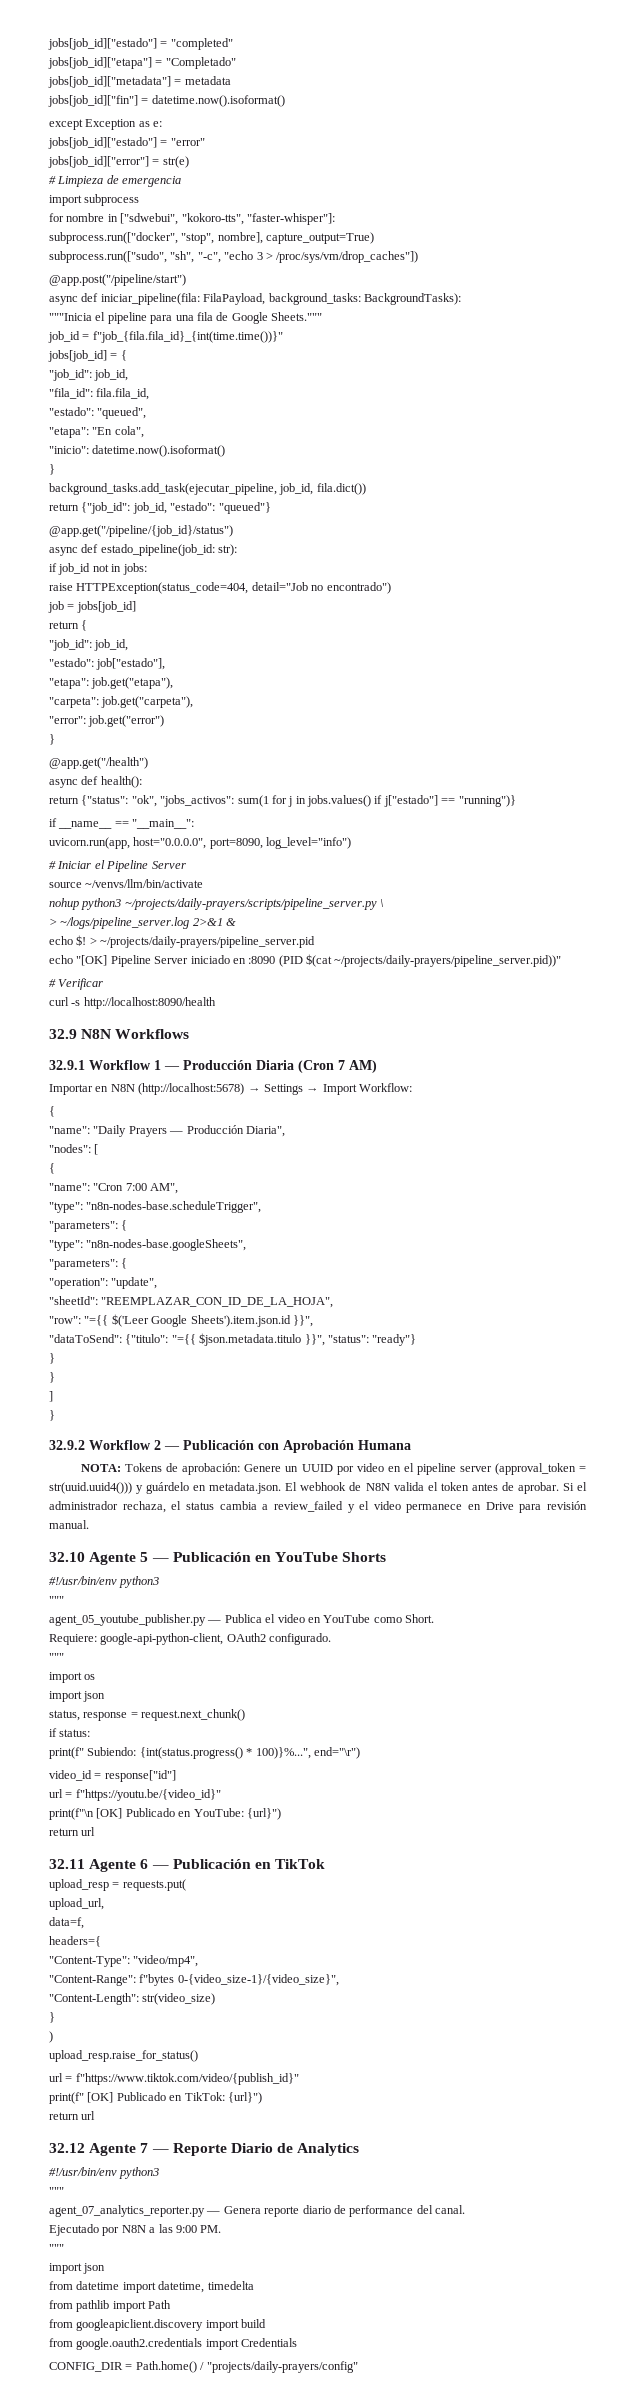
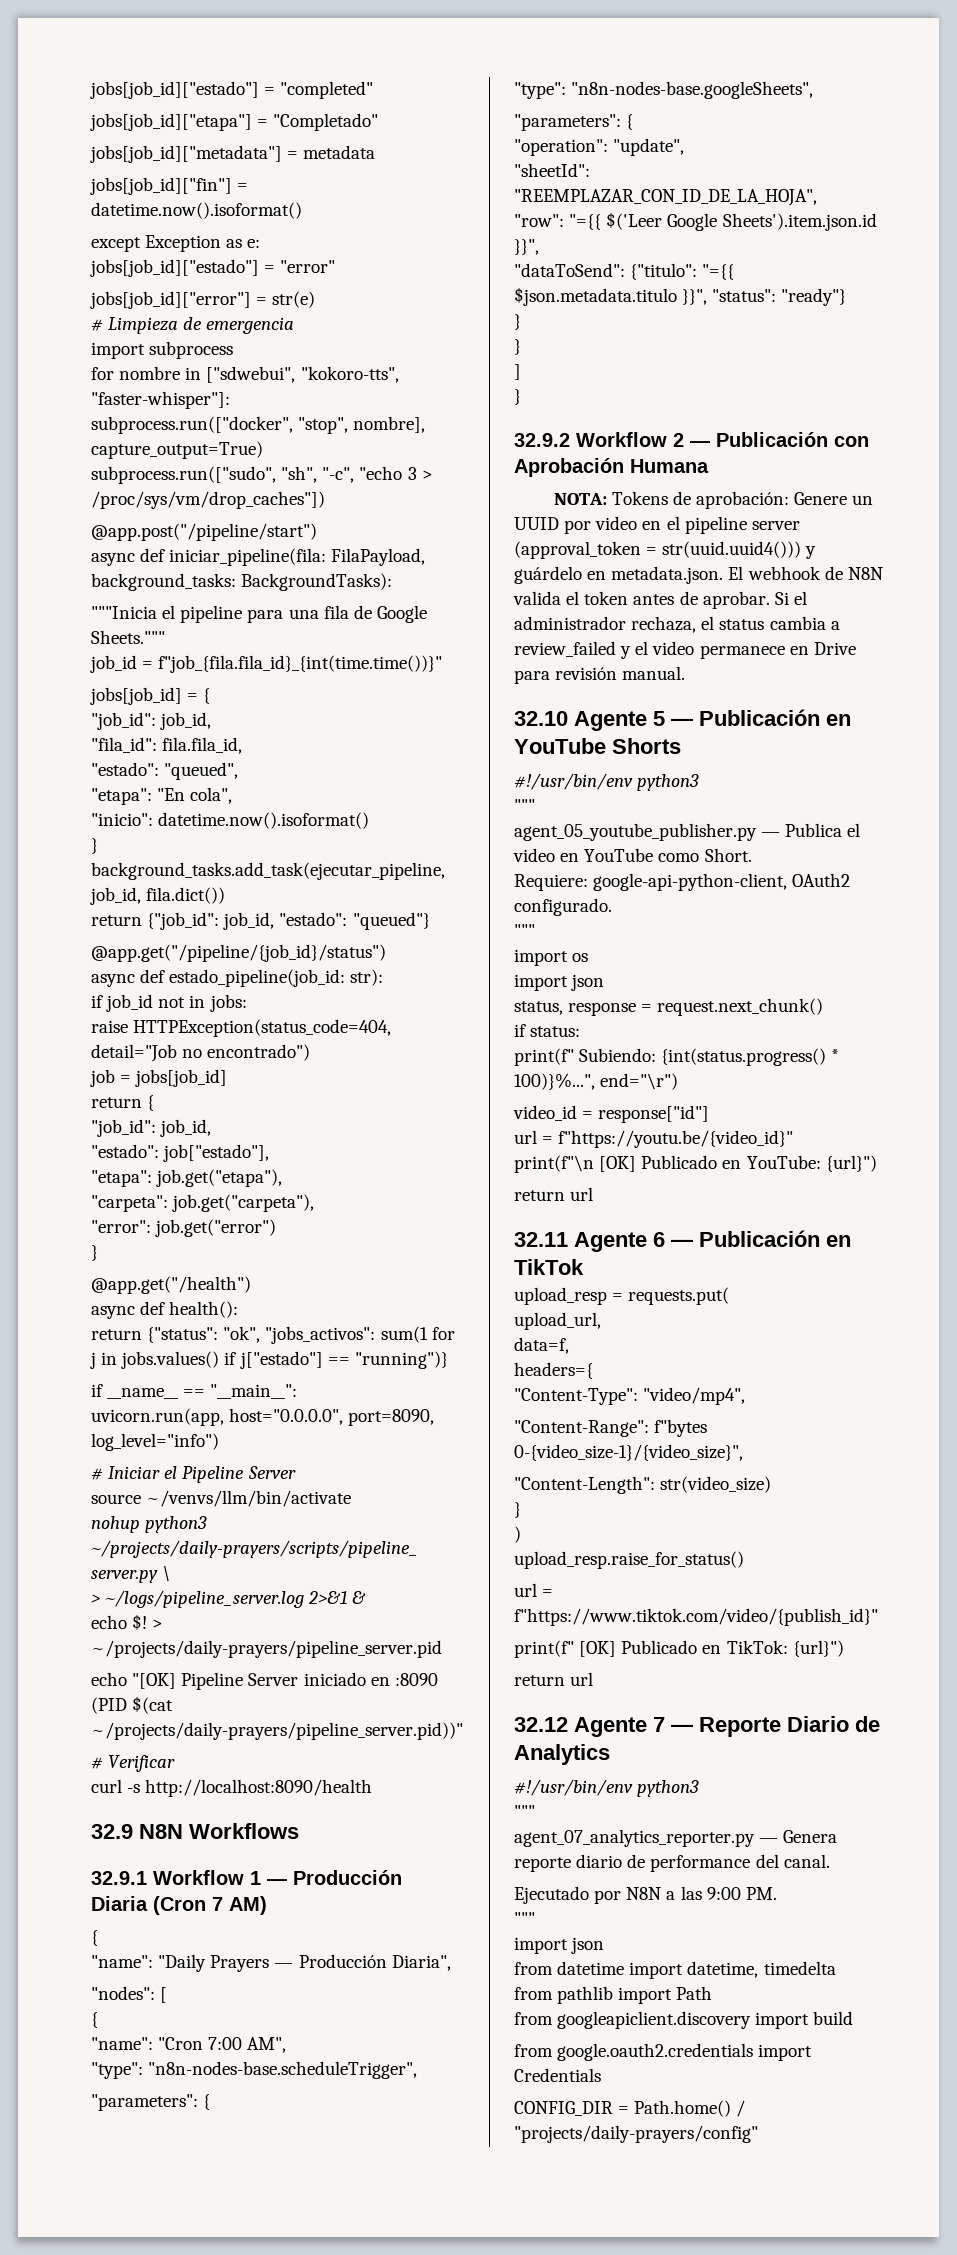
- Importar en N8N (http://localhost:5678) → Settings → Import Workflow:

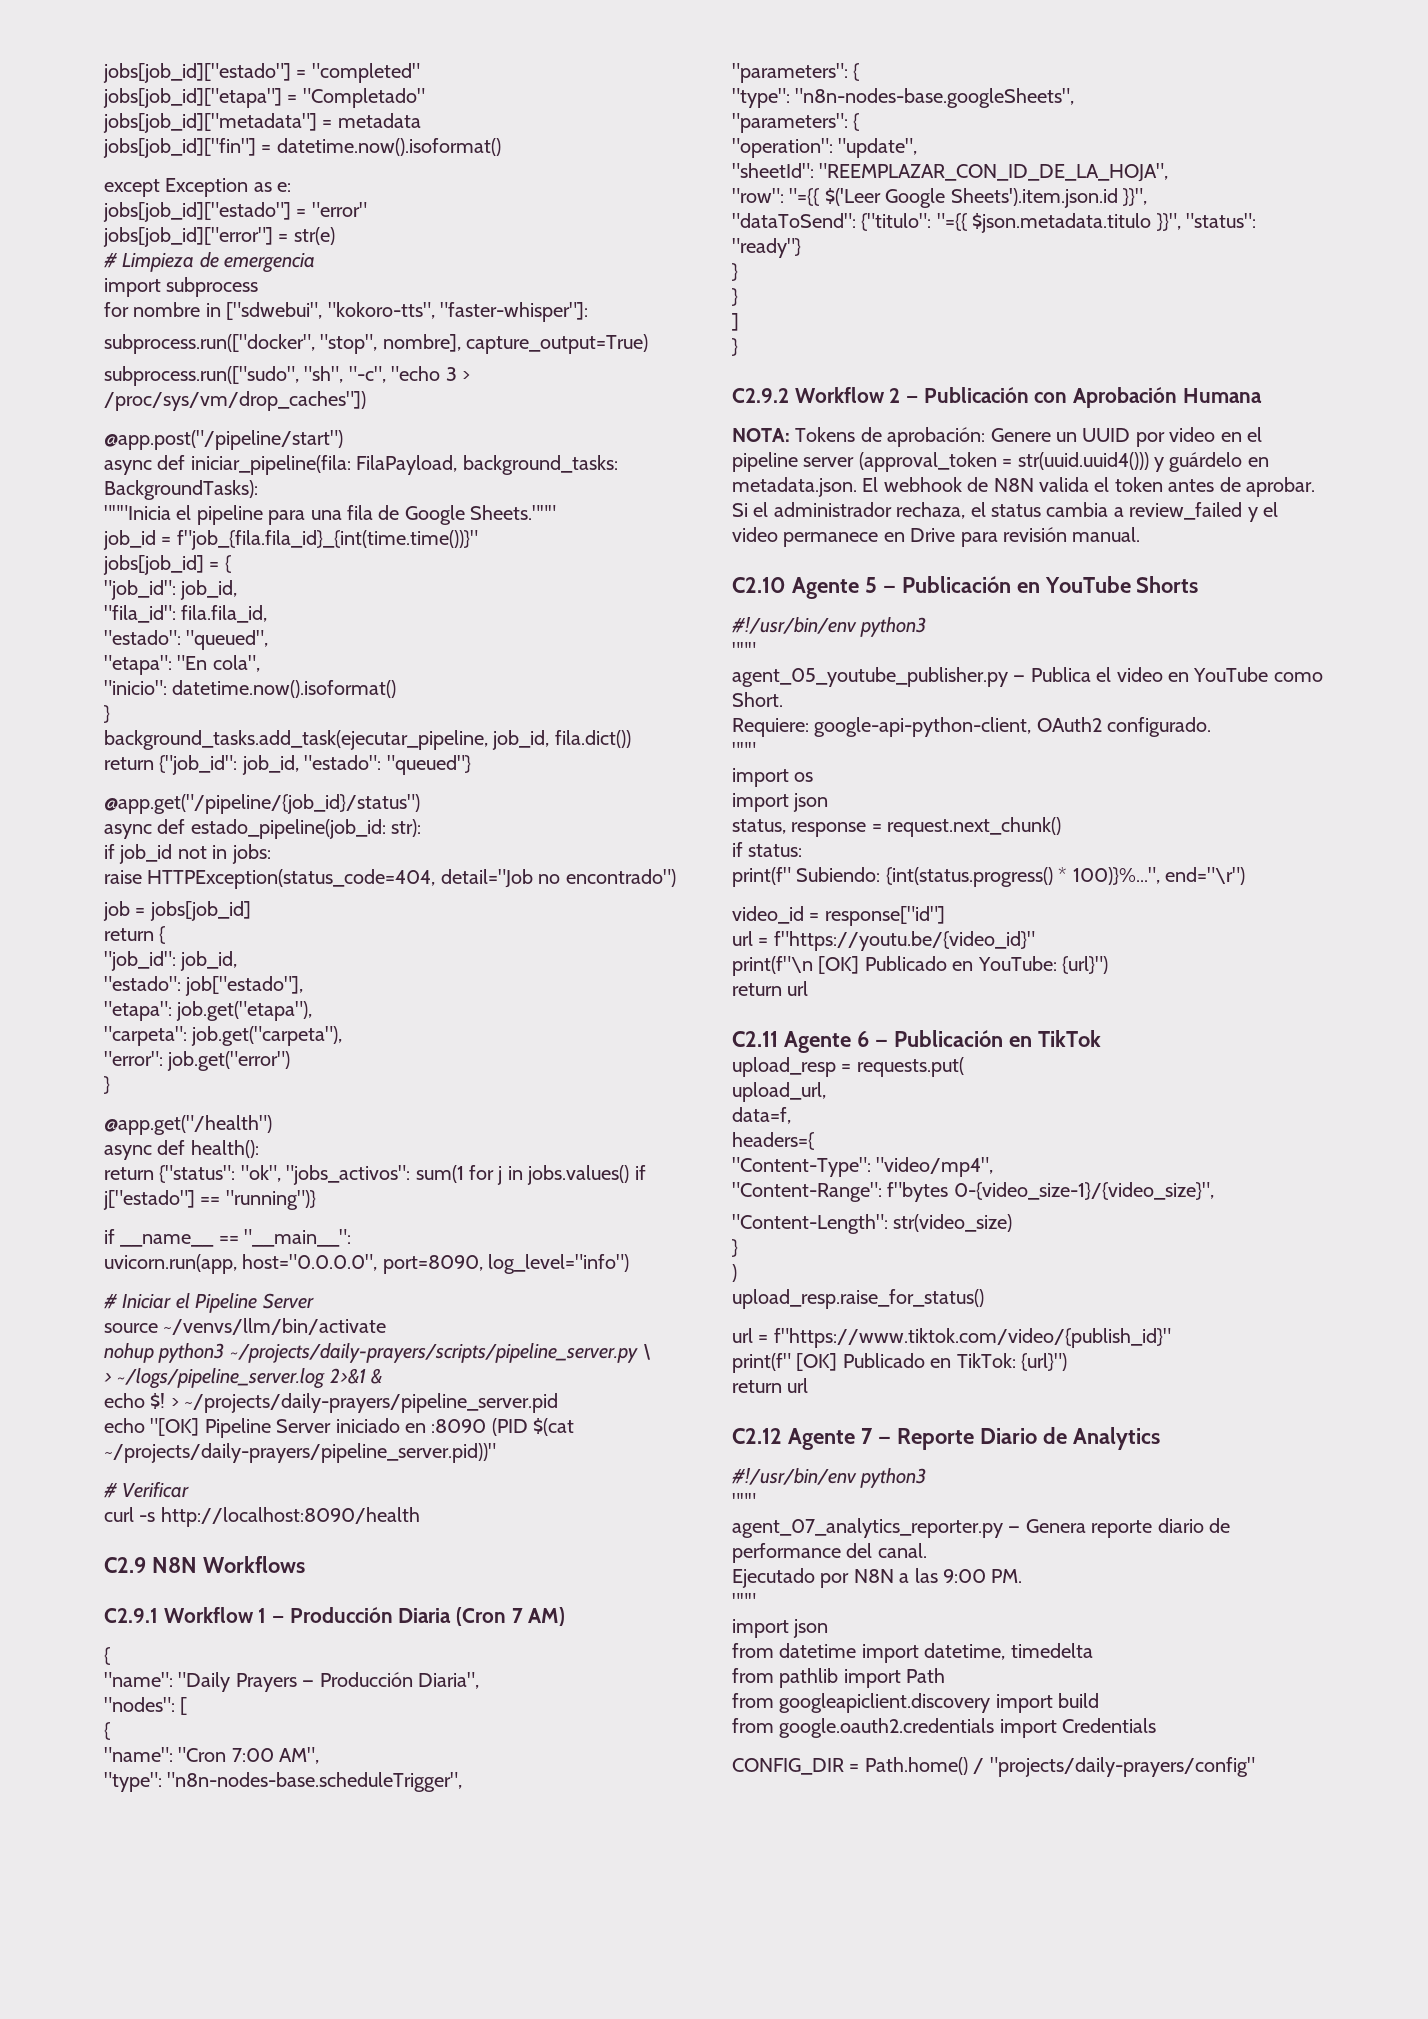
- 32.9 N8N Workflows
+ C2.9 N8N Workflows
- 32.9.1 Workflow 1 — Producción Diaria (Cron 7 AM)
+ C2.9.1 Workflow 1 — Producción Diaria (Cron 7 AM)
- 32.9.2 Workflow 2 — Publicación con Aprobación Humana
+ C2.9.2 Workflow 2 — Publicación con Aprobación Humana
- 32.10 Agente 5 — Publicación en YouTube Shorts
+ C2.10 Agente 5 — Publicación en YouTube Shorts
- 32.11 Agente 6 — Publicación en TikTok
+ C2.11 Agente 6 — Publicación en TikTok
- 32.12 Agente 7 — Reporte Diario de Analytics
+ C2.12 Agente 7 — Reporte Diario de Analytics

